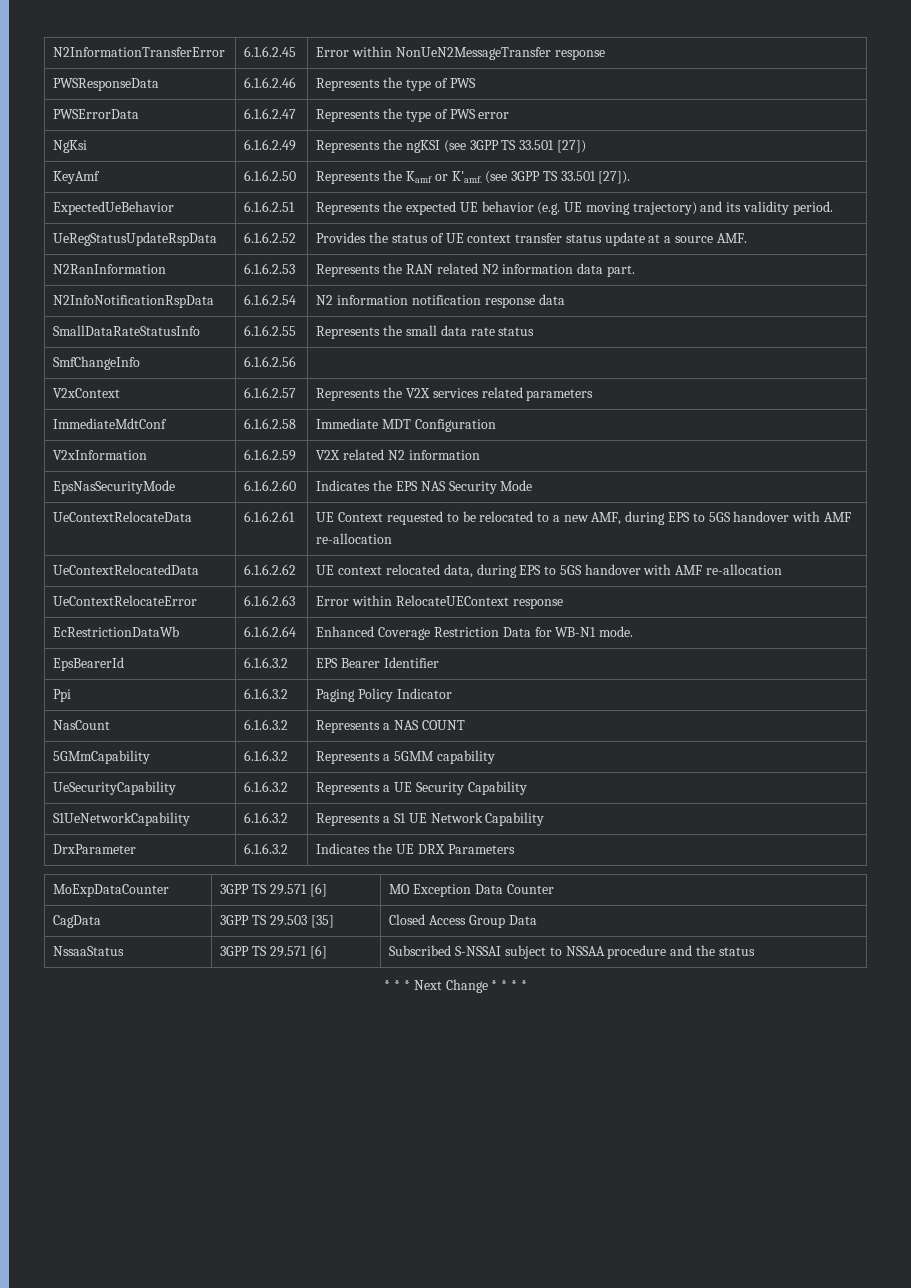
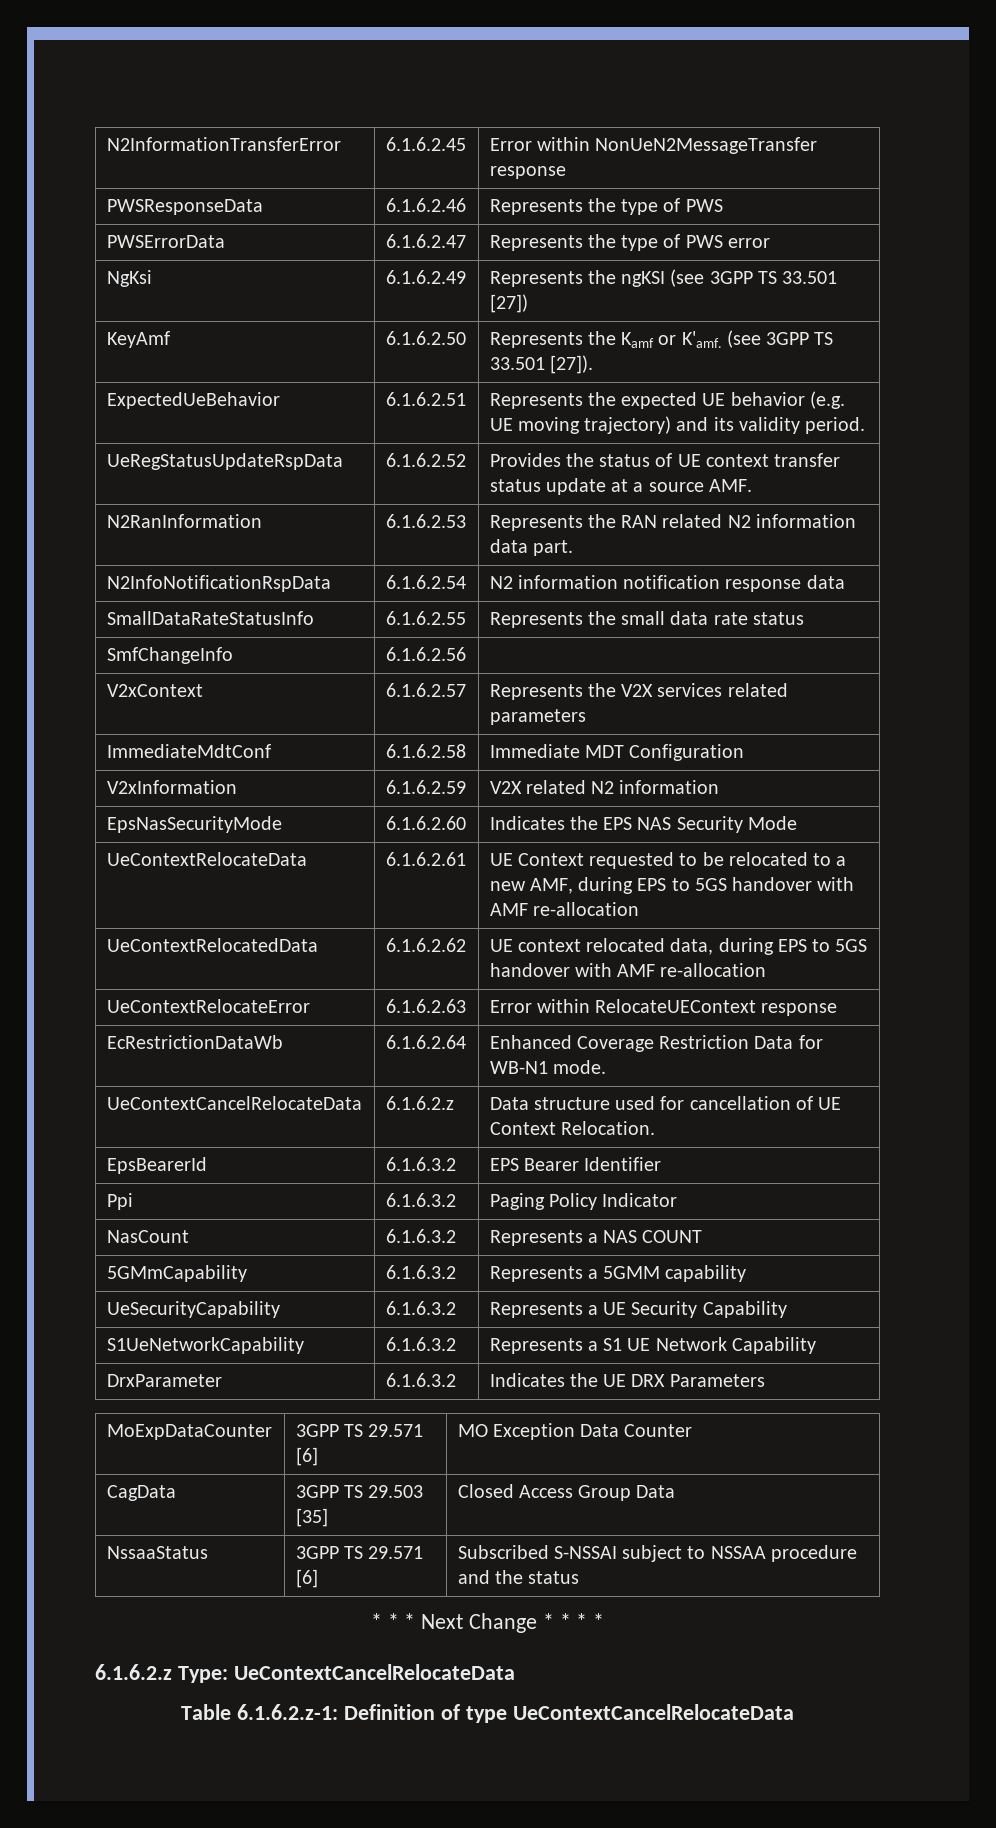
+ UeContextCancelRelocateData | 6.1.6.2.z | Data structure used for cancellation of UE Context Relocation.
+ 6.1.6.2.z Type: UeContextCancelRelocateData
+ Table 6.1.6.2.z-1: Definition of type UeContextCancelRelocateData

